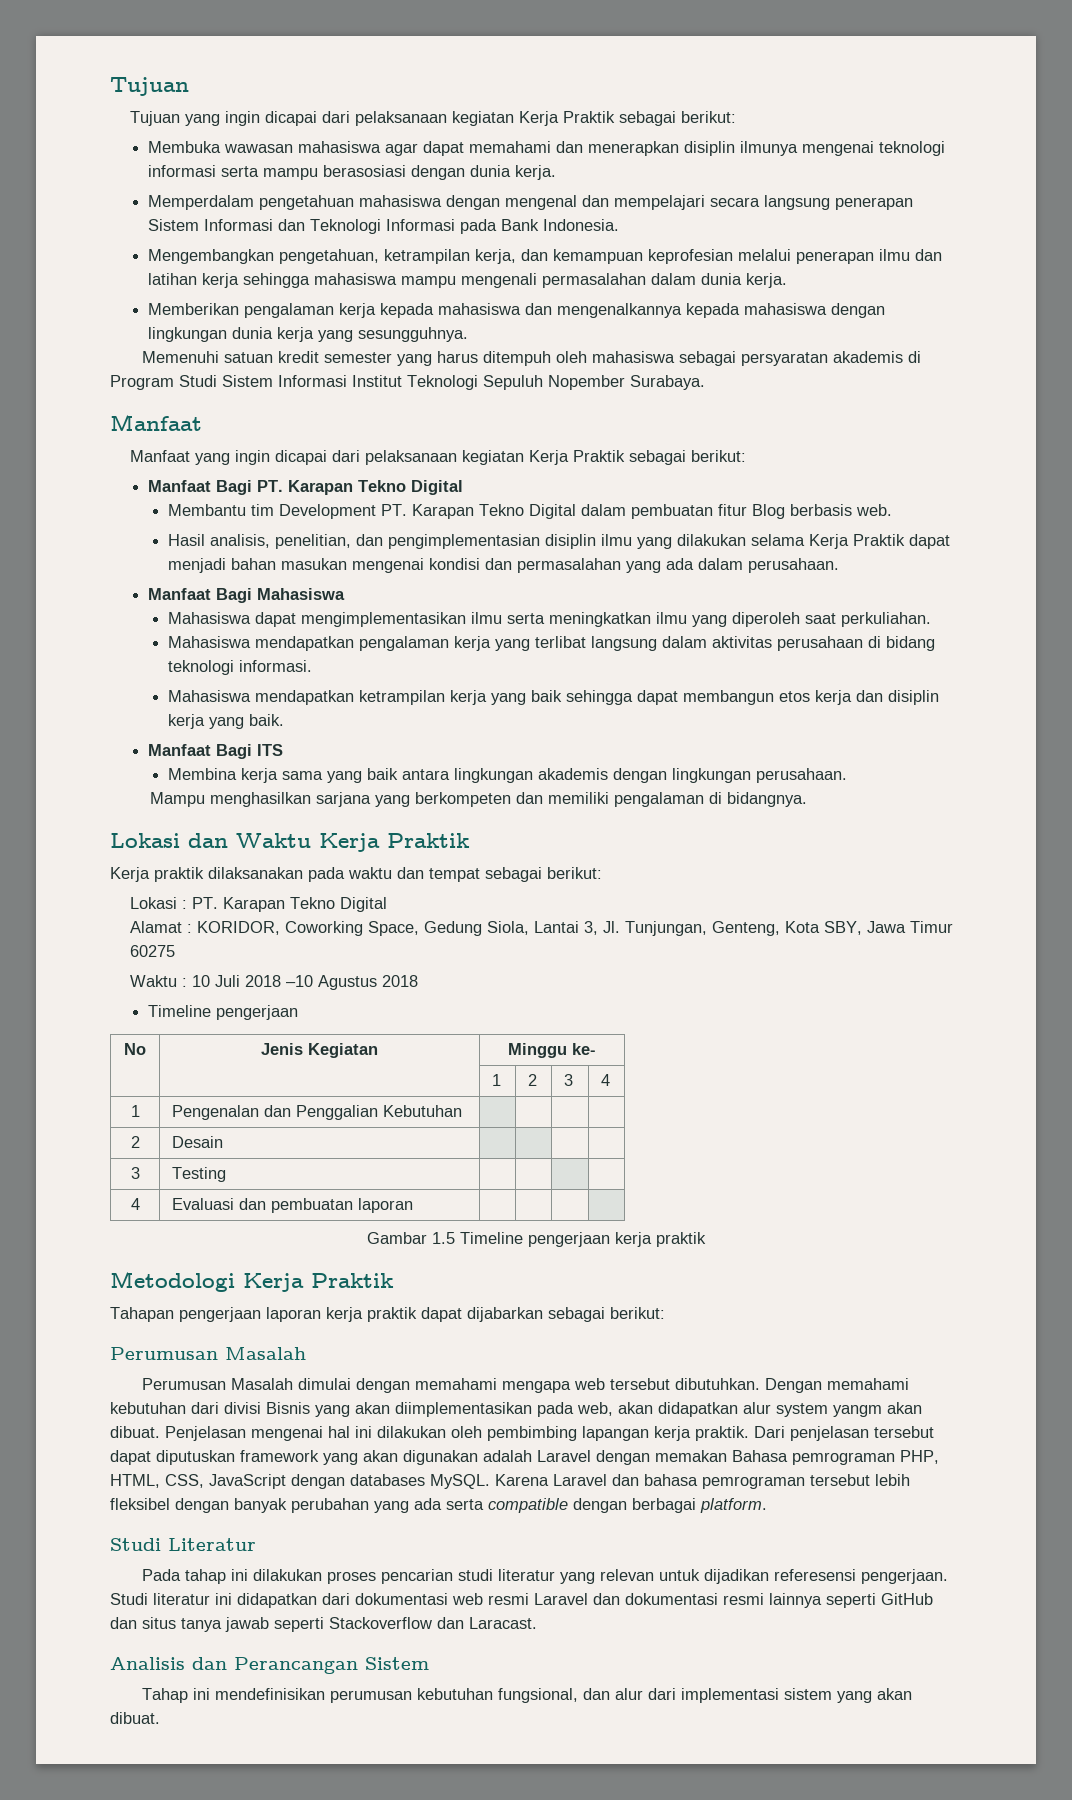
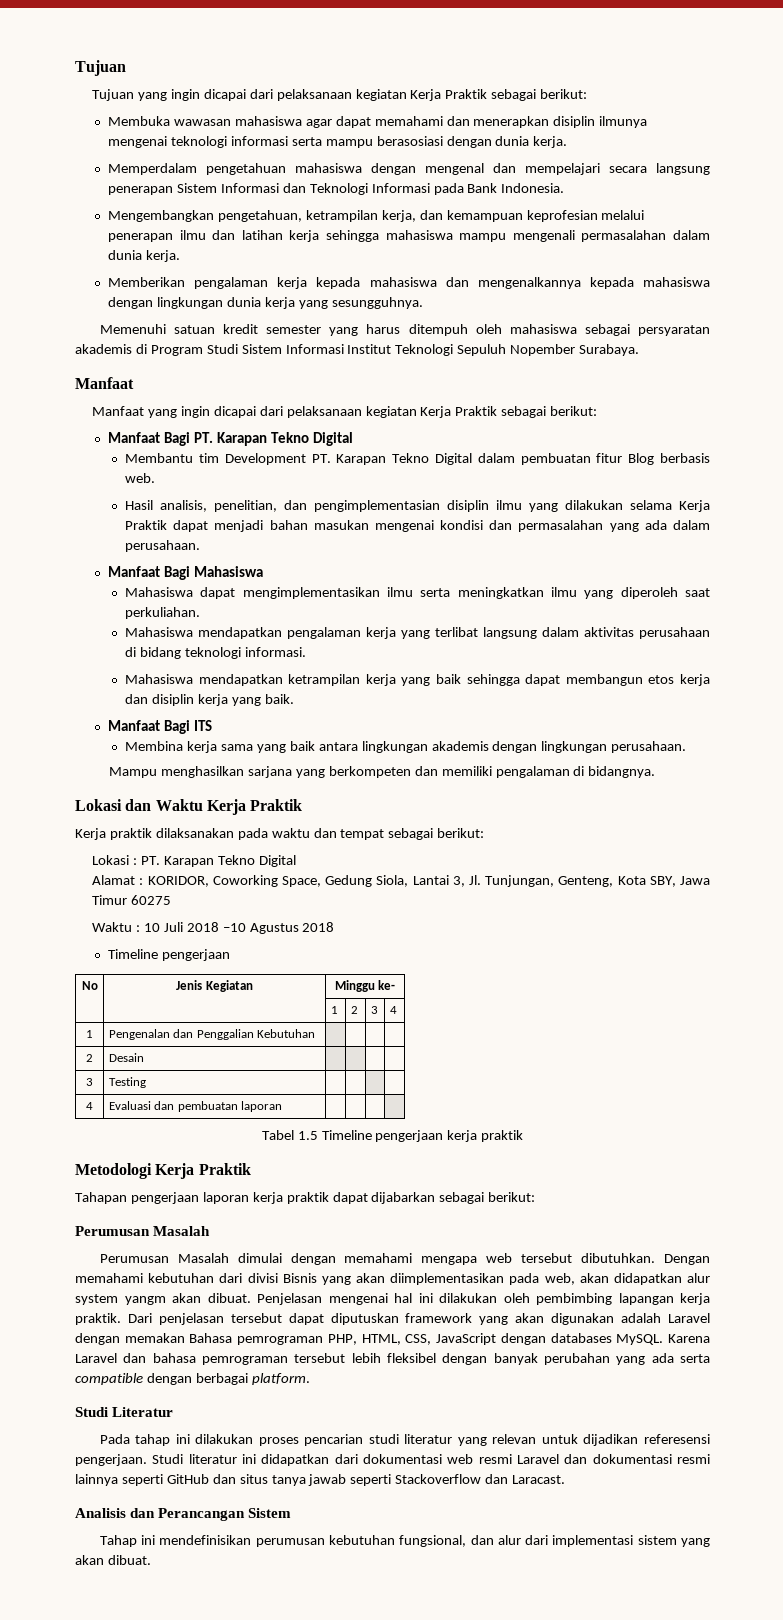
- Gambar 1.5 Timeline pengerjaan kerja praktik
+ Tabel 1.5 Timeline pengerjaan kerja praktik

